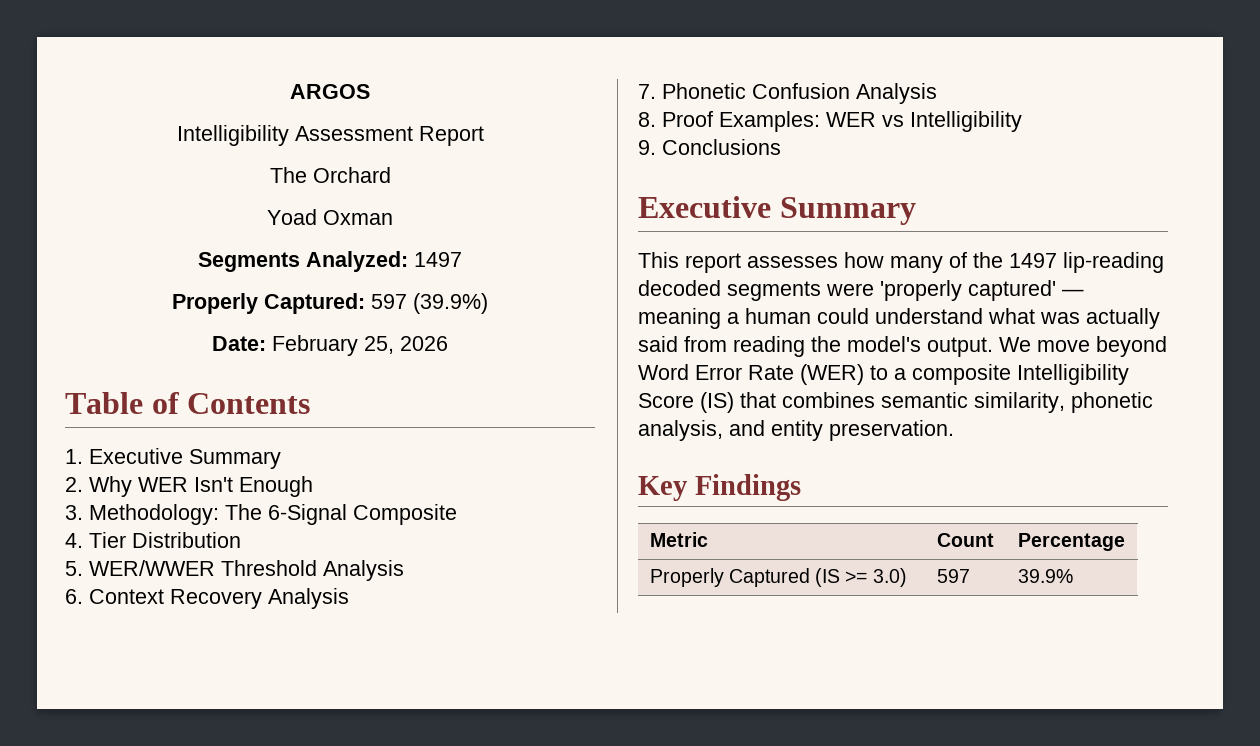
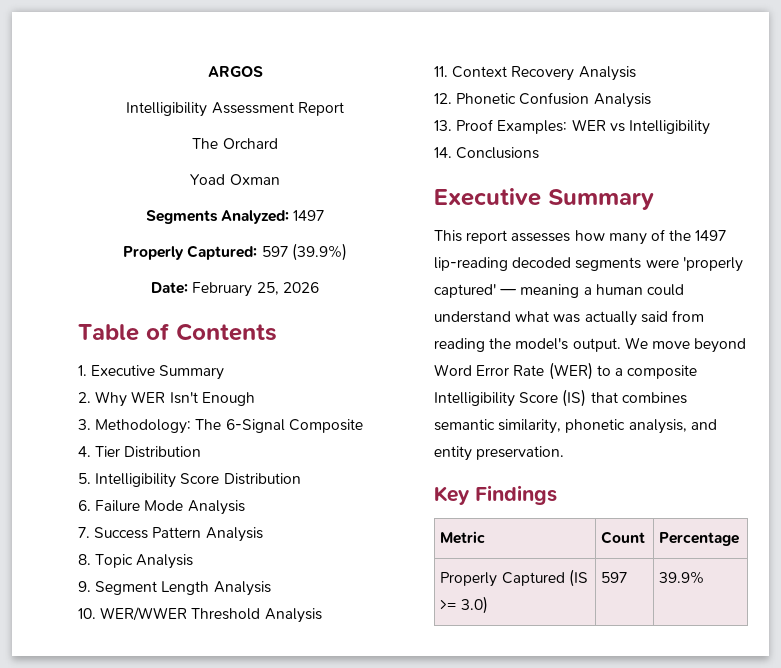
- 5. WER/WWER Threshold Analysis
+ 5. Intelligibility Score Distribution
+ 6. Failure Mode Analysis
+ 7. Success Pattern Analysis
+ 8. Topic Analysis
+ 9. Segment Length Analysis
+ 10. WER/WWER Threshold Analysis
- 6. Context Recovery Analysis
+ 11. Context Recovery Analysis
- 7. Phonetic Confusion Analysis
+ 12. Phonetic Confusion Analysis
- 8. Proof Examples: WER vs Intelligibility
+ 13. Proof Examples: WER vs Intelligibility
- 9. Conclusions
+ 14. Conclusions

